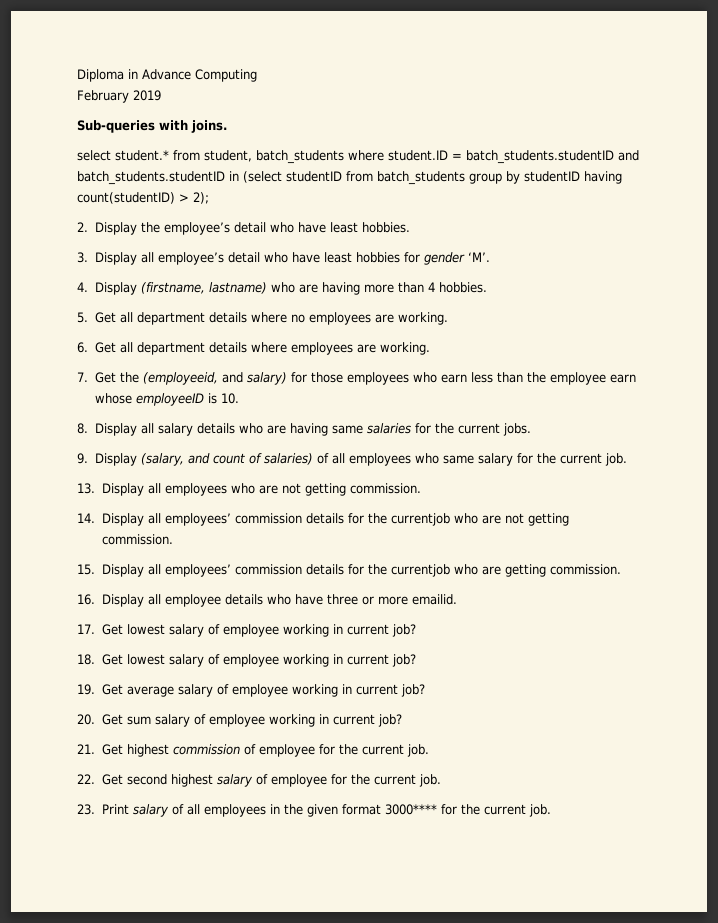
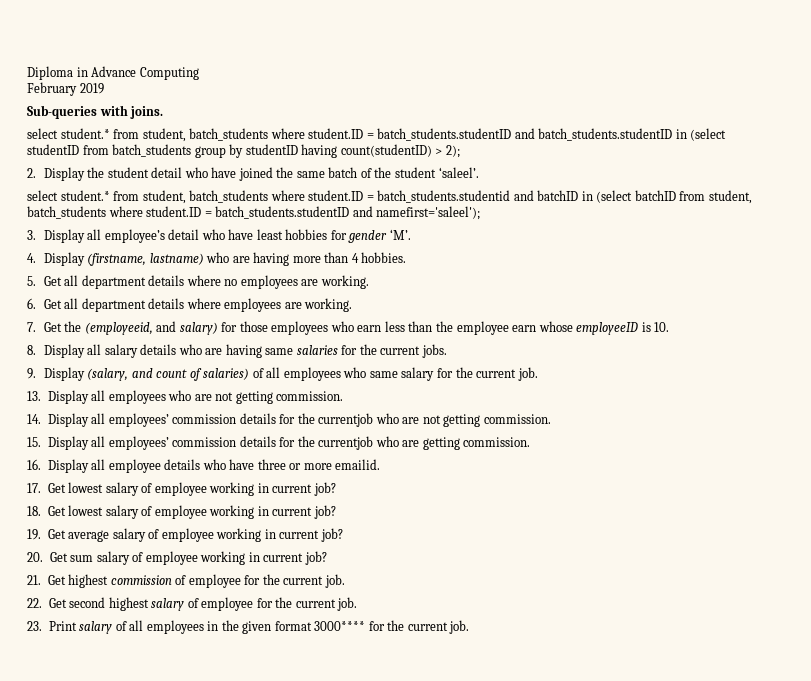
- 2. Display the employee’s detail who have least hobbies.
+ 2. Display the student detail who have joined the same batch of the student ‘saleel’.
+ select student.* from student, batch_students where student.ID = batch_students.studentid and batchID in (select batchID from student, batch_students where student.ID = batch_students.studentID and namefirst='saleel');

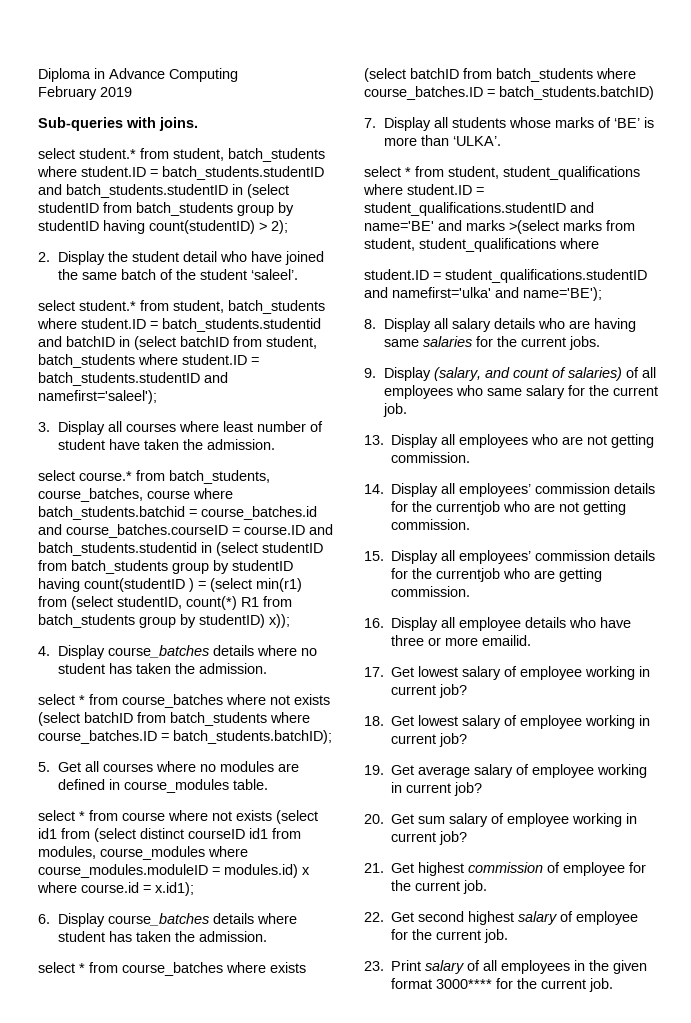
- 3. Display all employee’s detail who have least hobbies for gender ‘M’.
- 4. Display (firstname, lastname) who are having more than 4 hobbies.
- 5. Get all department details where no employees are working.
- 6. Get all department details where employees are working.
- 7. Get the (employeeid, and salary) for those employees who earn less than the employee earn whose employeeID is 10.
+ 3. Display all courses where least number of student have taken the admission.
+ select course.* from batch_students, course_batches, course where batch_students.batchid = course_batches.id and course_batches.courseID = course.ID and batch_students.studentid in (select studentID from batch_students group by studentID having count(studentID ) = (select min(r1) from (select studentID, count(*) R1 from batch_students group by studentID) x));
+ 4. Display course_batches details where no student has taken the admission.
+ select * from course_batches where not exists (select batchID from batch_students where course_batches.ID = batch_students.batchID);
+ 5. Get all courses where no modules are defined in course_modules table.
+ select * from course where not exists (select id1 from (select distinct courseID id1 from modules, course_modules where course_modules.moduleID = modules.id) x where course.id = x.id1);
+ 6. Display course_batches details where student has taken the admission.
+ select * from course_batches where exists (select batchID from batch_students where course_batches.ID = batch_students.batchID)
+ 7. Display all students whose marks of ‘BE’ is more than ‘ULKA’.
+ select * from student, student_qualifications where student.ID = student_qualifications.studentID and name='BE' and marks >(select marks from student, student_qualifications where
+ student.ID = student_qualifications.studentID and namefirst='ulka' and name='BE');

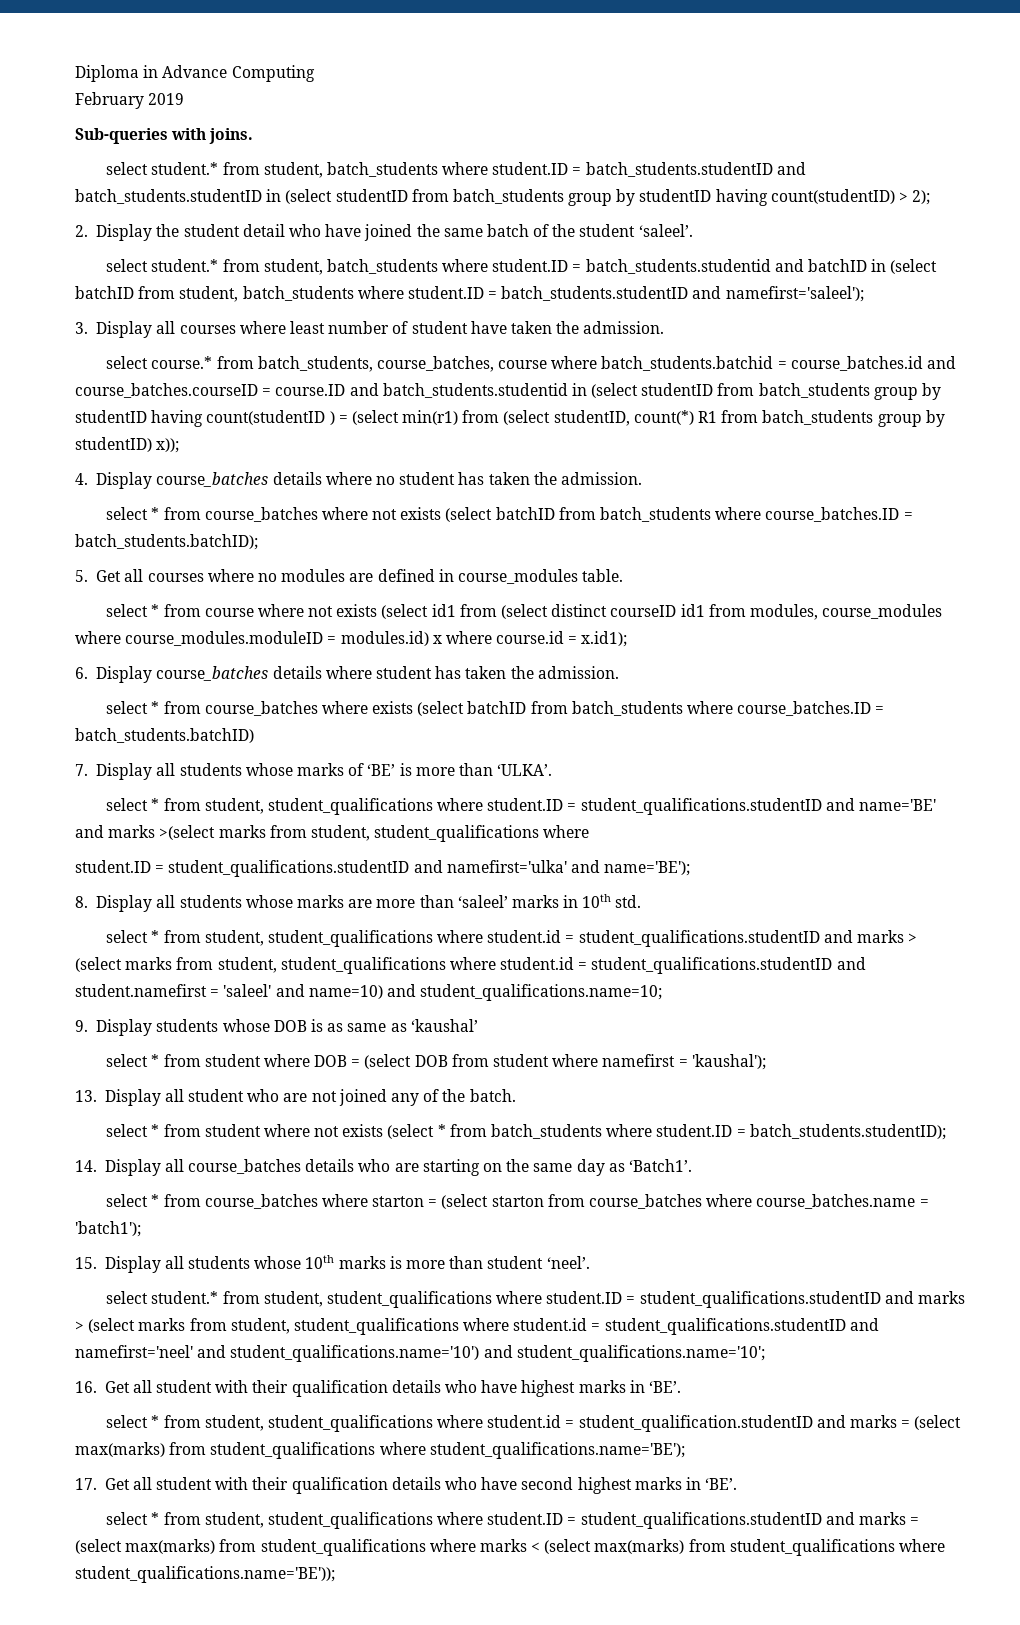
- 8. Display all salary details who are having same salaries for the current jobs.
- 9. Display (salary, and count of salaries) of all employees who same salary for the current job.
+ 8. Display all students whose marks are more than ‘saleel’ marks in 10th std.
+ select * from student, student_qualifications where student.id = student_qualifications.studentID and marks > (select marks from student, student_qualifications where student.id = student_qualifications.studentID and student.namefirst = 'saleel' and name=10) and student_qualifications.name=10;
+ 9. Display students whose DOB is as same as ‘kaushal’
+ select * from student where DOB = (select DOB from student where namefirst = 'kaushal');
- 13. Display all employees who are not getting commission.
- 14. Display all employees’ commission details for the currentjob who are not getting commission.
- 15. Display all employees’ commission details for the currentjob who are getting commission.
- 16. Display all employee details who have three or more emailid.
- 17. Get lowest salary of employee working in current job?
- 18. Get lowest salary of employee working in current job?
- 19. Get average salary of employee working in current job?
- 20. Get sum salary of employee working in current job?
- 21. Get highest commission of employee for the current job.
- 22. Get second highest salary of employee for the current job.
- 23. Print salary of all employees in the given format 3000**** for the current job.
+ 13. Display all student who are not joined any of the batch.
+ select * from student where not exists (select * from batch_students where student.ID = batch_students.studentID);
+ 14. Display all course_batches details who are starting on the same day as ‘Batch1’.
+ select * from course_batches where starton = (select starton from course_batches where course_batches.name = 'batch1');
+ 15. Display all students whose 10th marks is more than student ‘neel’.
+ select student.* from student, student_qualifications where student.ID = student_qualifications.studentID and marks > (select marks from student, student_qualifications where student.id = student_qualifications.studentID and namefirst='neel' and student_qualifications.name='10') and student_qualifications.name='10';
+ 16. Get all student with their qualification details who have highest marks in ‘BE’.
+ select * from student, student_qualifications where student.id = student_qualification.studentID and marks = (select max(marks) from student_qualifications where student_qualifications.name='BE');
+ 17. Get all student with their qualification details who have second highest marks in ‘BE’.
+ select * from student, student_qualifications where student.ID = student_qualifications.studentID and marks = (select max(marks) from student_qualifications where marks < (select max(marks) from student_qualifications where student_qualifications.name='BE'));

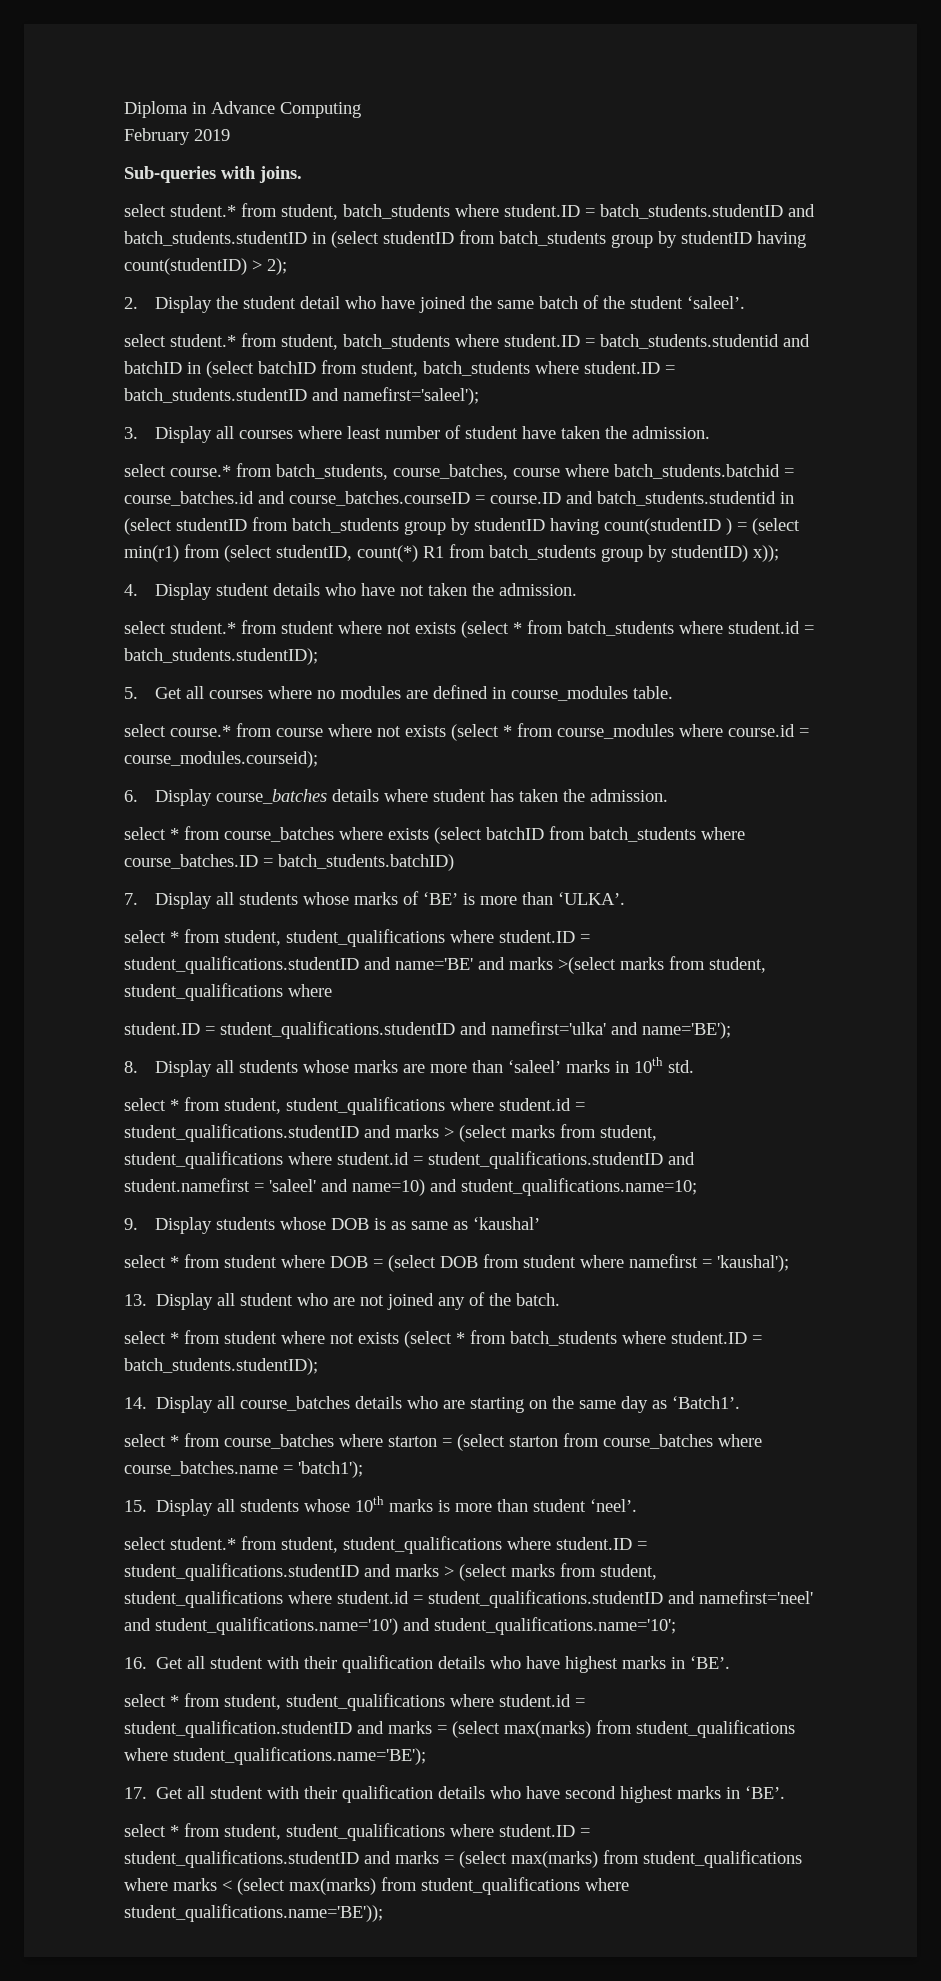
- 4. Display course_batches details where no student has taken the admission.
- select * from course_batches where not exists (select batchID from batch_students where course_batches.ID = batch_students.batchID);
+ 4. Display student details who have not taken the admission.
+ select student.* from student where not exists (select * from batch_students where student.id = batch_students.studentID);
- select * from course where not exists (select id1 from (select distinct courseID id1 from modules, course_modules where course_modules.moduleID = modules.id) x where course.id = x.id1);
+ select course.* from course where not exists (select * from course_modules where course.id = course_modules.courseid);

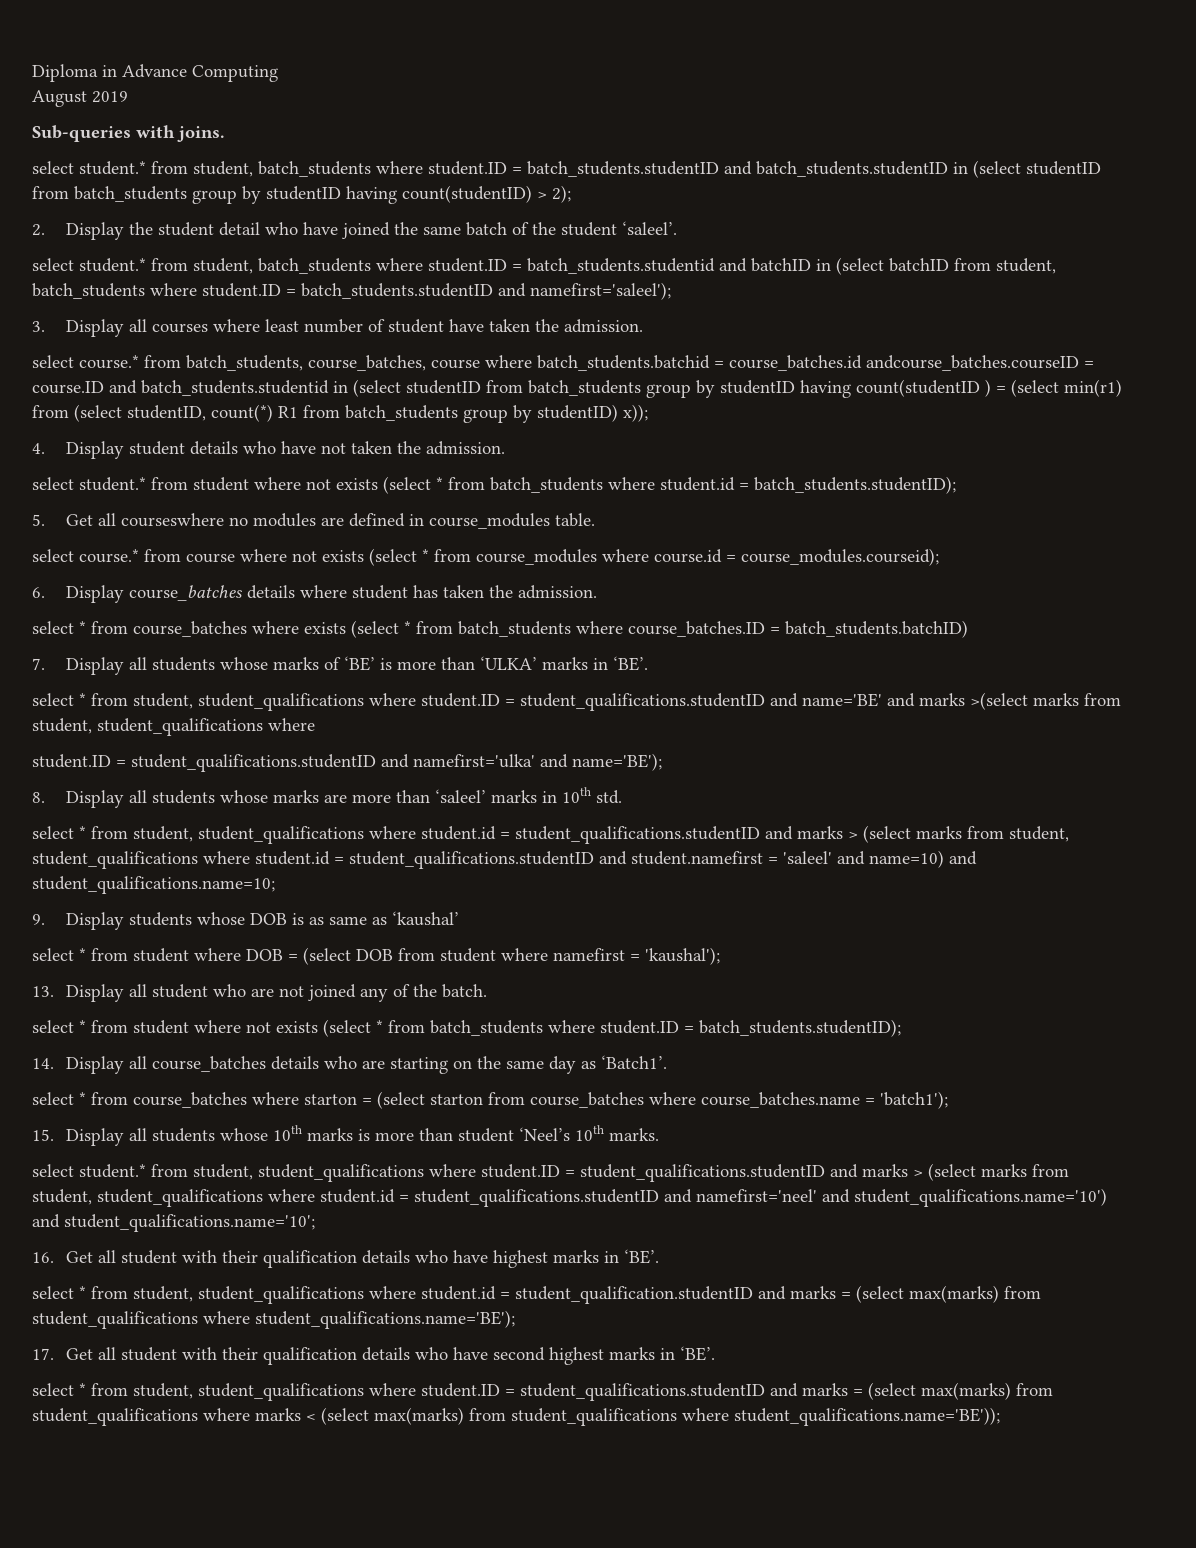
- February 2019
+ August 2019
- select course.* from batch_students, course_batches, course where batch_students.batchid = course_batches.id and course_batches.courseID = course.ID and batch_students.studentid in (select studentID from batch_students group by studentID having count(studentID ) = (select min(r1) from (select studentID, count(*) R1 from batch_students group by studentID) x));
+ select course.* from batch_students, course_batches, course where batch_students.batchid = course_batches.id andcourse_batches.courseID = course.ID and batch_students.studentid in (select studentID from batch_students group by studentID having count(studentID ) = (select min(r1) from (select studentID, count(*) R1 from batch_students group by studentID) x));
- 5. Get all courses where no modules are defined in course_modules table.
+ 5. Get all courseswhere no modules are defined in course_modules table.
- select * from course_batches where exists (select batchID from batch_students where course_batches.ID = batch_students.batchID)
+ select * from course_batches where exists (select * from batch_students where course_batches.ID = batch_students.batchID)
- 7. Display all students whose marks of ‘BE’ is more than ‘ULKA’.
+ 7. Display all students whose marks of ‘BE’ is more than ‘ULKA’ marks in ‘BE’.
- 15. Display all students whose 10th marks is more than student ‘neel’.
+ 15. Display all students whose 10th marks is more than student ‘Neel’s 10th marks.

